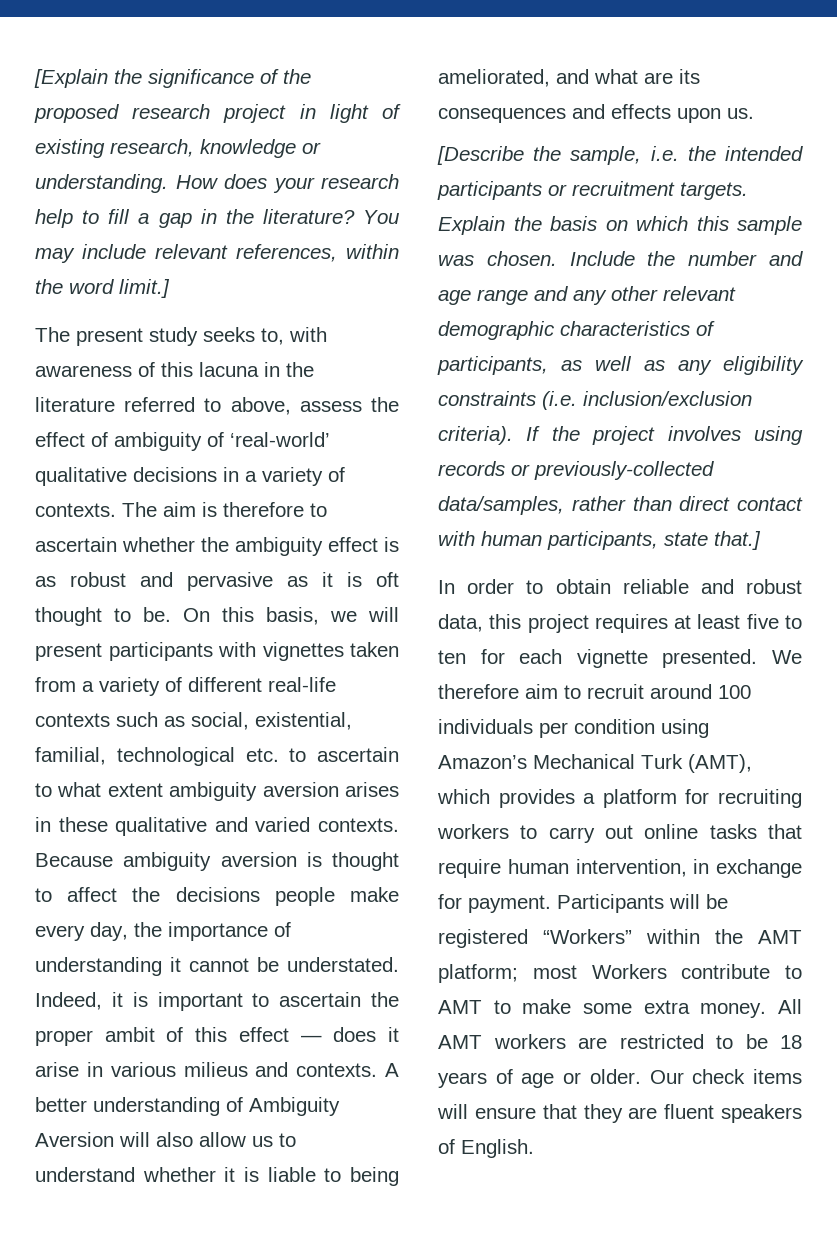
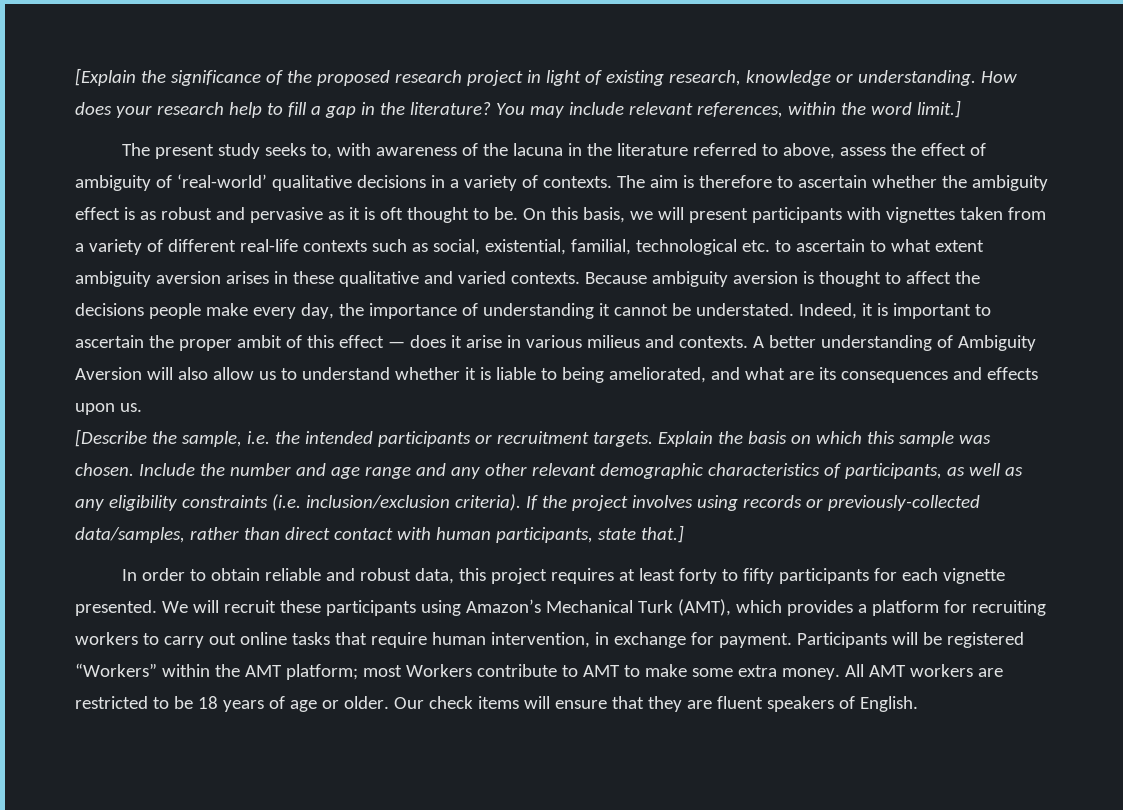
- The present study seeks to, with awareness of this lacuna in the literature referred to above, assess the effect of ambiguity of ‘real-world’ qualitative decisions in a variety of contexts.
+ The present study seeks to, with awareness of the lacuna in the literature referred to above, assess the effect of ambiguity of ‘real-world’ qualitative decisions in a variety of contexts.
- In order to obtain reliable and robust data, this project requires at least five to ten for each vignette presented.
+ In order to obtain reliable and robust data, this project requires at least forty to fifty participants for each vignette presented.
- We therefore aim to recruit around 100 individuals per condition using Amazon’s Mechanical Turk (AMT), which provides a platform for recruiting workers to carry out online tasks that require human intervention, in exchange for payment.
+ We will recruit these participants using Amazon’s Mechanical Turk (AMT), which provides a platform for recruiting workers to carry out online tasks that require human intervention, in exchange for payment.

